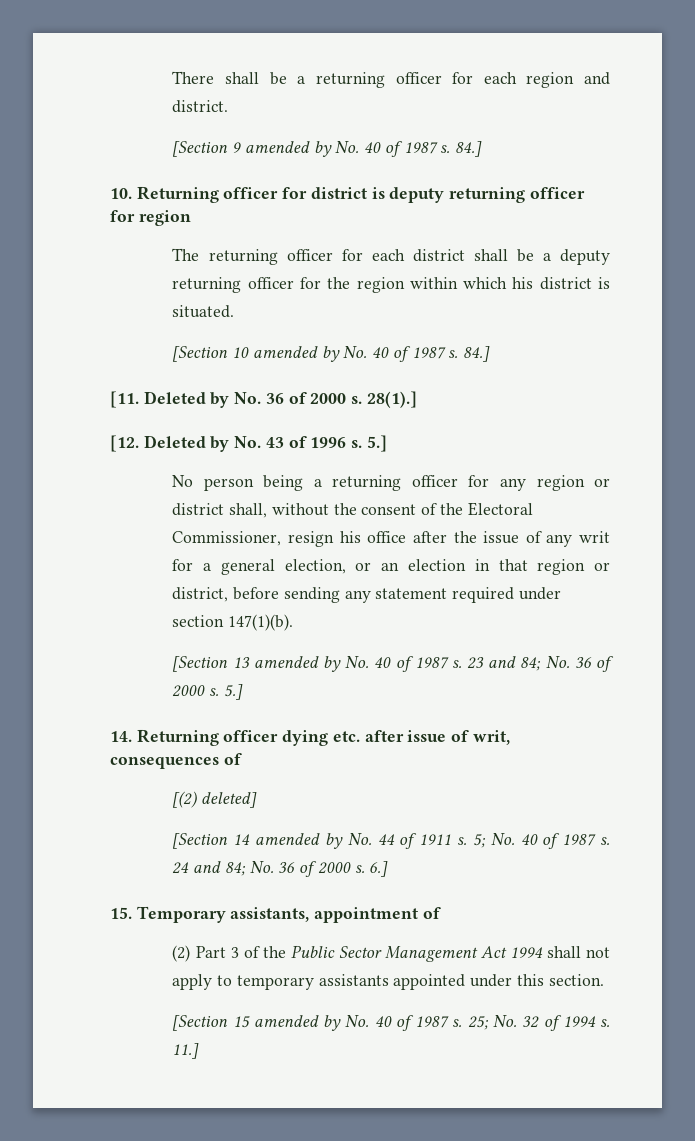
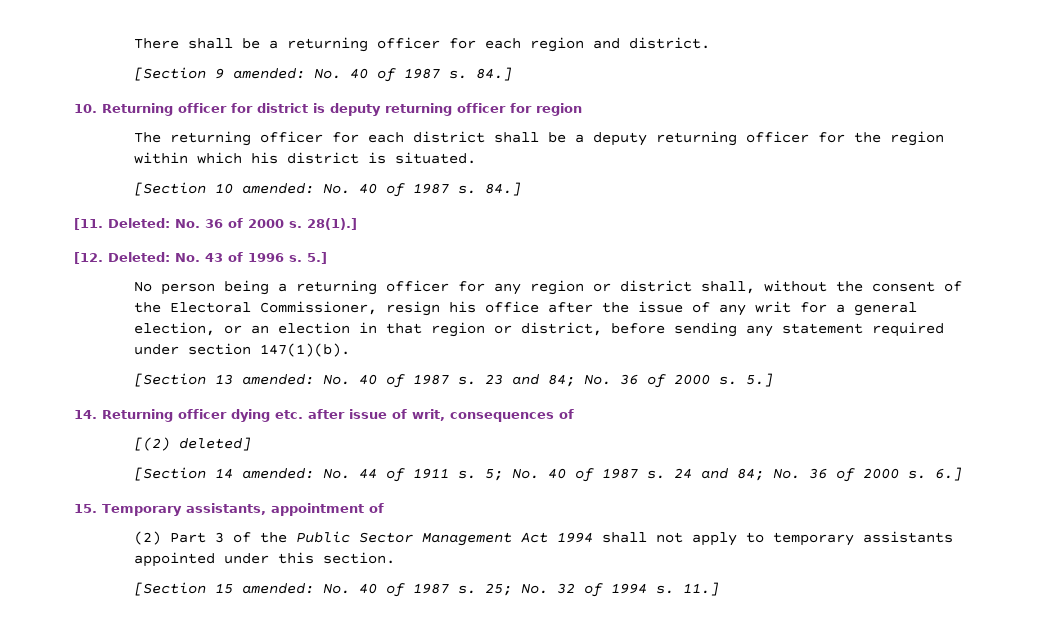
- [Section 9 amended by No. 40 of 1987 s.
+ [Section 9 amended: No. 40 of 1987 s.
- [Section 10 amended by No. 40 of 1987 s.
+ [Section 10 amended: No. 40 of 1987 s.
- [11. Deleted by No. 36 of 2000 s.
+ [11. Deleted: No. 36 of 2000 s.
- [12. Deleted by No. 43 of 1996 s.
+ [12. Deleted: No. 43 of 1996 s.
- [Section 13 amended by No. 40 of 1987 s.
+ [Section 13 amended: No. 40 of 1987 s.
- [Section 14 amended by No. 44 of 1911 s.
+ [Section 14 amended: No. 44 of 1911 s.
- [Section 15 amended by No. 40 of 1987 s.
+ [Section 15 amended: No. 40 of 1987 s.

